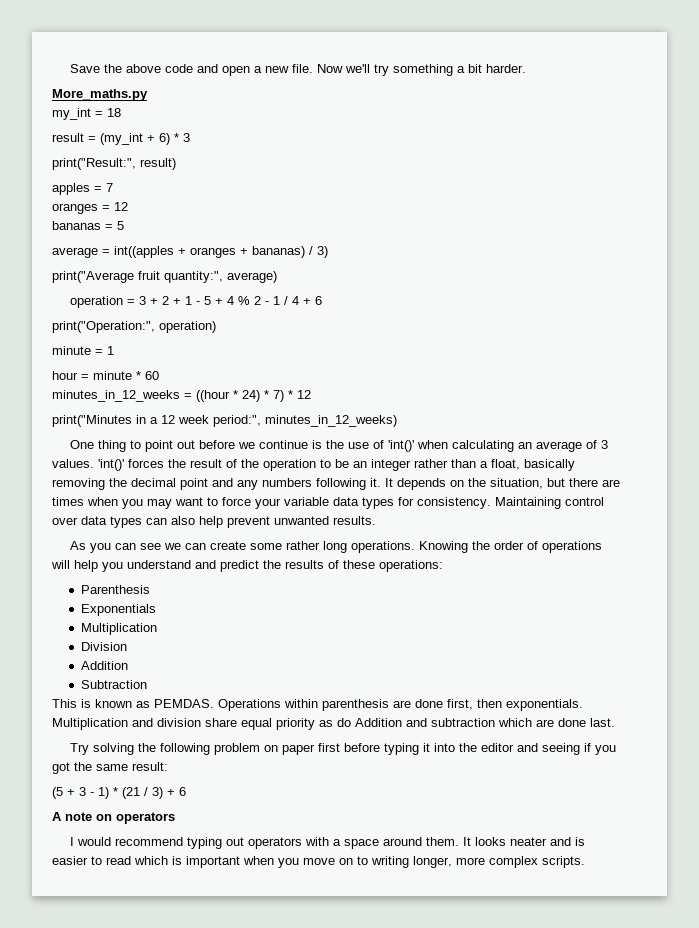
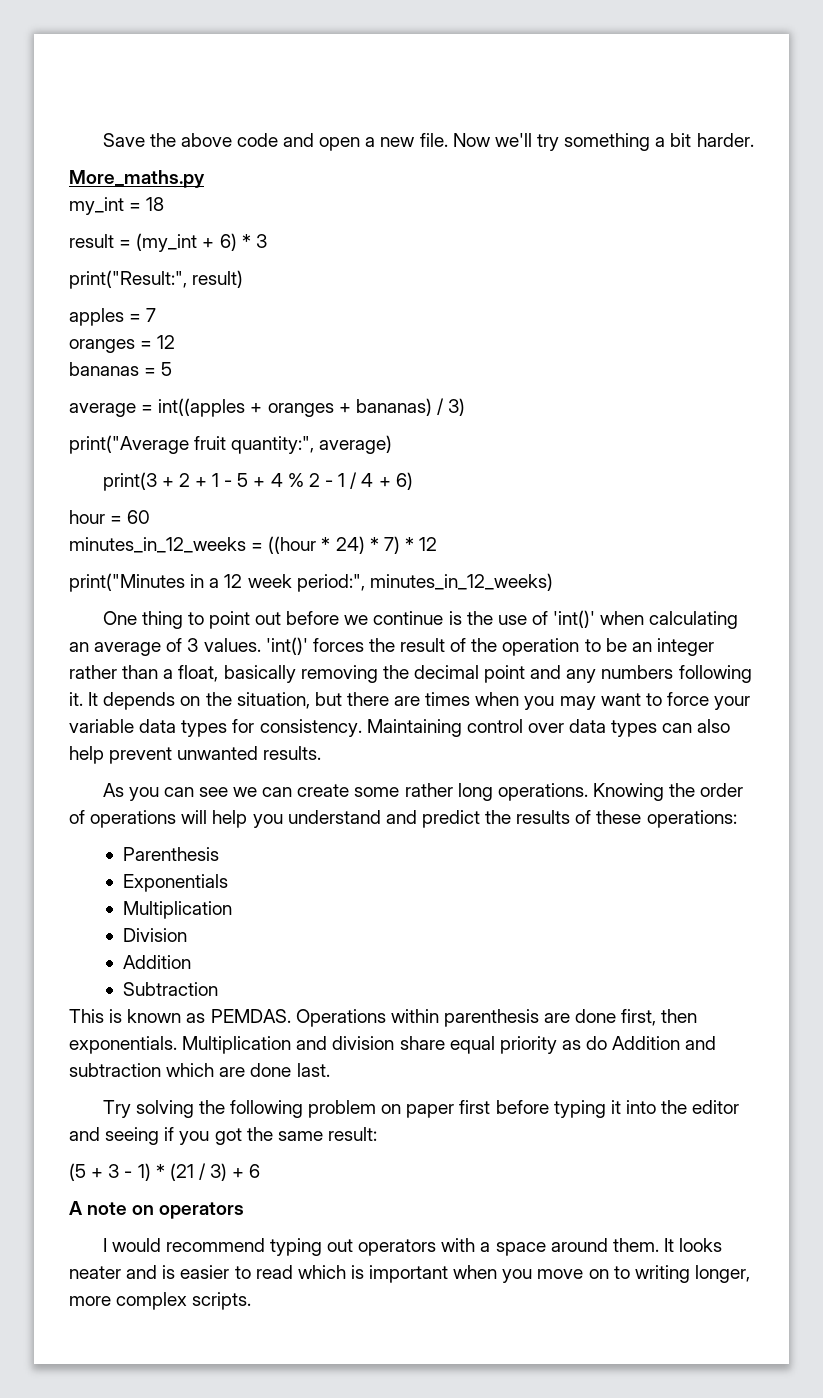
- operation = 3 + 2 + 1 - 5 + 4 % 2 - 1 / 4 + 6
- print("Operation:", operation)
- minute = 1
+ print(3 + 2 + 1 - 5 + 4 % 2 - 1 / 4 + 6)
- hour = minute * 60
+ hour = 60

